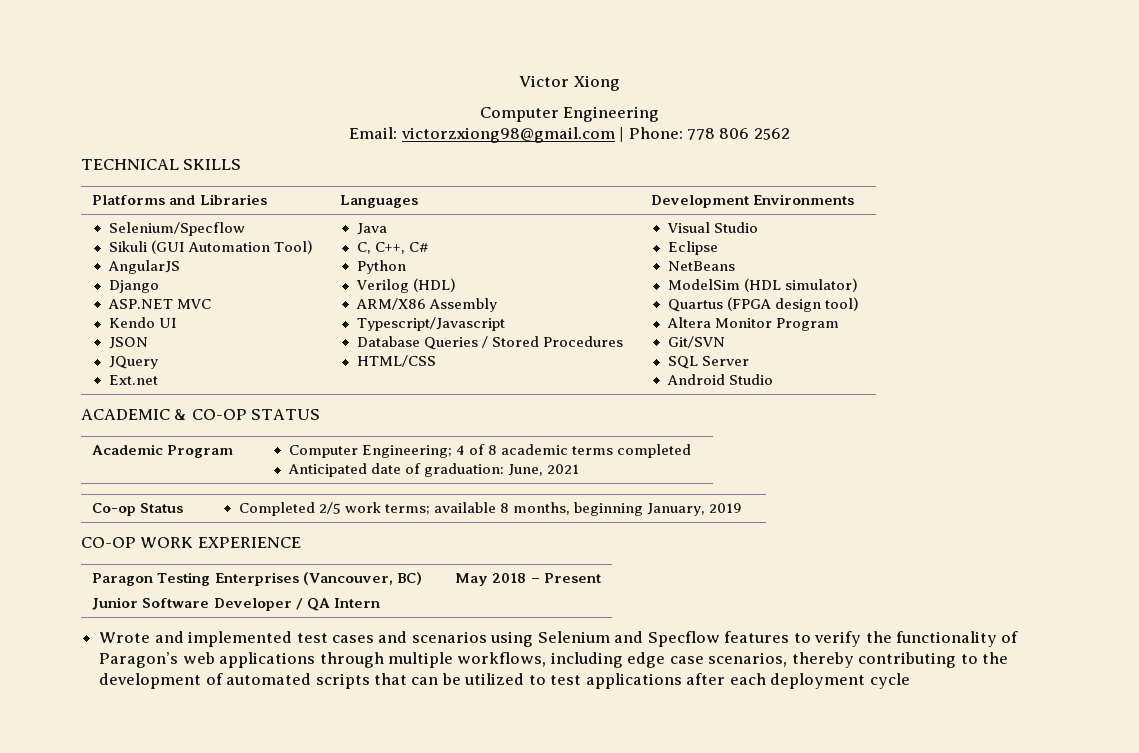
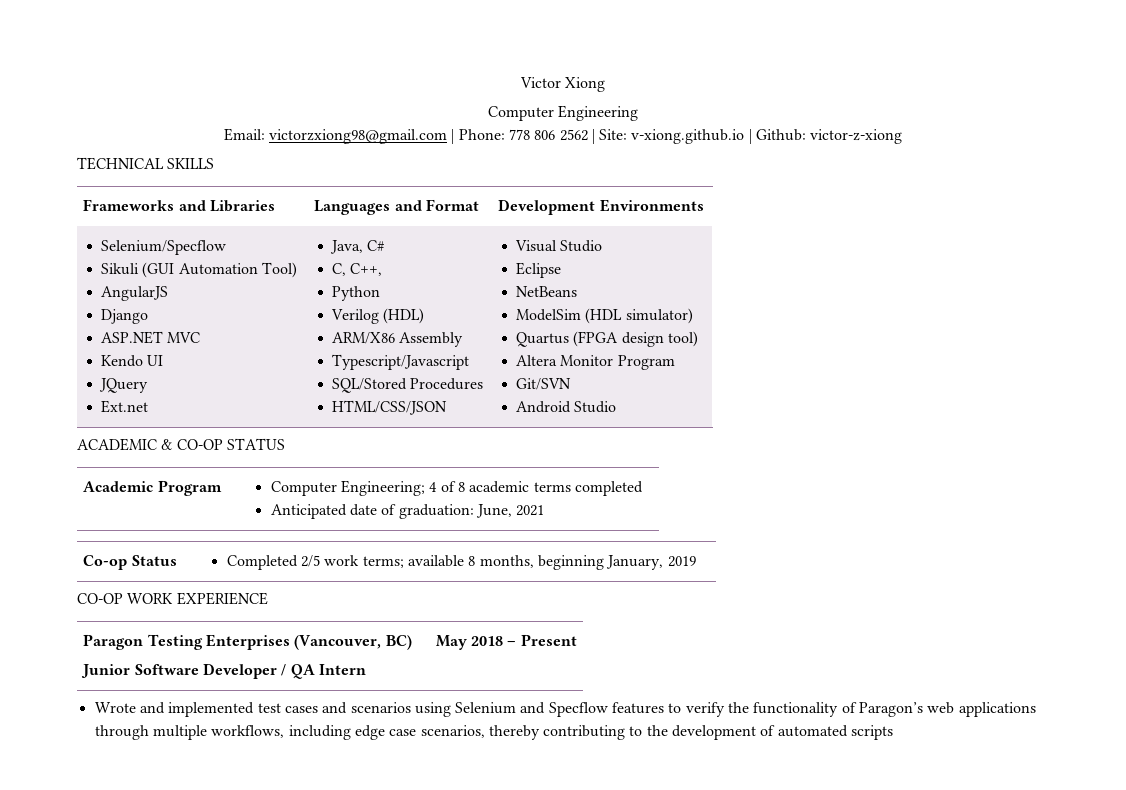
- Email: victorzxiong98@gmail.com | Phone: 778 806 2562
+ Email: victorzxiong98@gmail.com | Phone: 778 806 2562 | Site: v-xiong.github.io | Github: victor-z-xiong
- Platforms and Libraries | Languages | Development Environments
+ Frameworks and Libraries | Languages and Format | Development Environments
- JSON
- Java
+ Java, C#
- C, C++, C#
+ C, C++,
- Database Queries / Stored Procedures
+ SQL/Stored Procedures
- HTML/CSS
+ HTML/CSS/JSON
- SQL Server
- Wrote and implemented test cases and scenarios using Selenium and Specflow features to verify the functionality of Paragon’s web applications through multiple workflows, including edge case scenarios, thereby contributing to the development of automated scripts that can be utilized to test applications after each deployment cycle
+ Wrote and implemented test cases and scenarios using Selenium and Specflow features to verify the functionality of Paragon’s web applications through multiple workflows, including edge case scenarios, thereby contributing to the development of automated scripts

